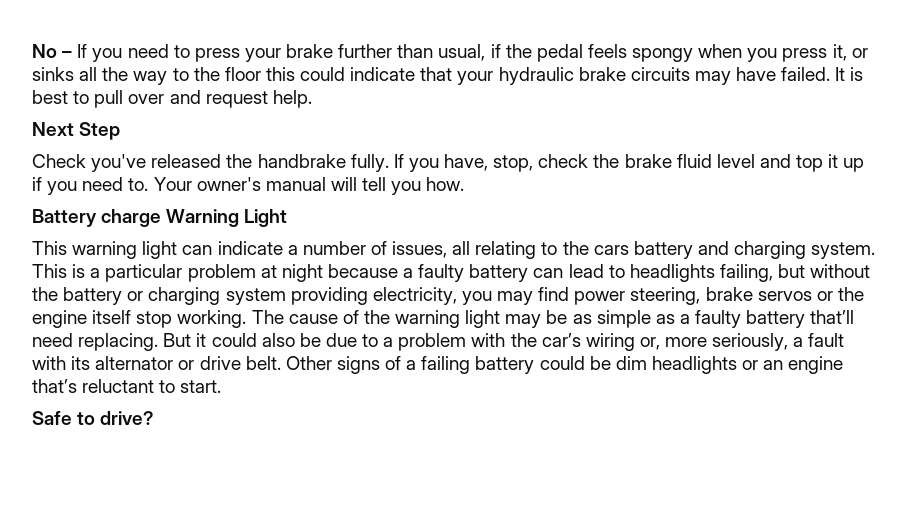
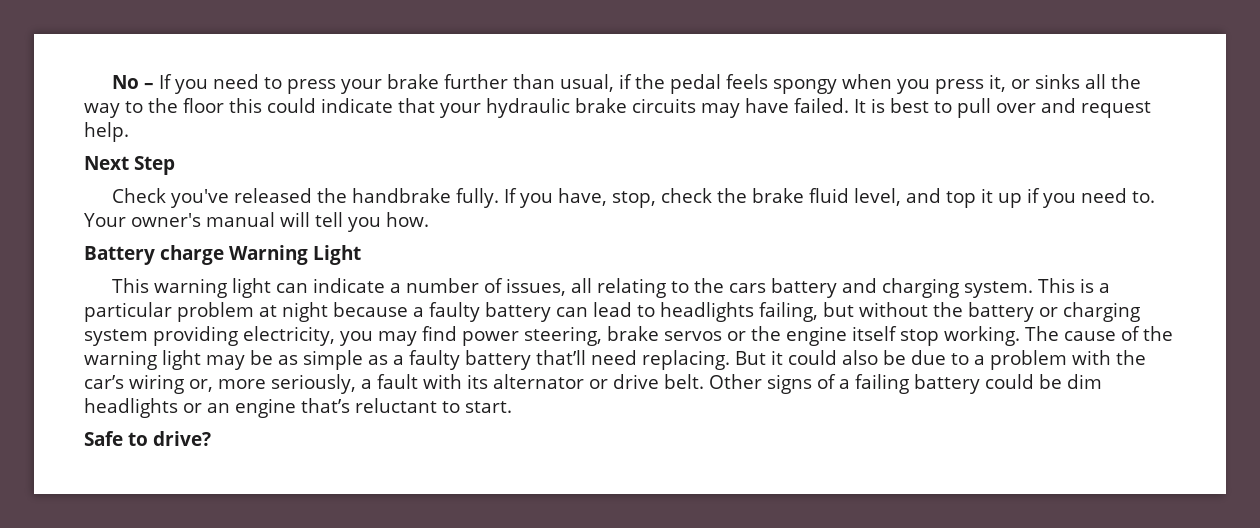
- If you have, stop, check the brake fluid level and top it up if you need to.
+ If you have, stop, check the brake fluid level, and top it up if you need to.

